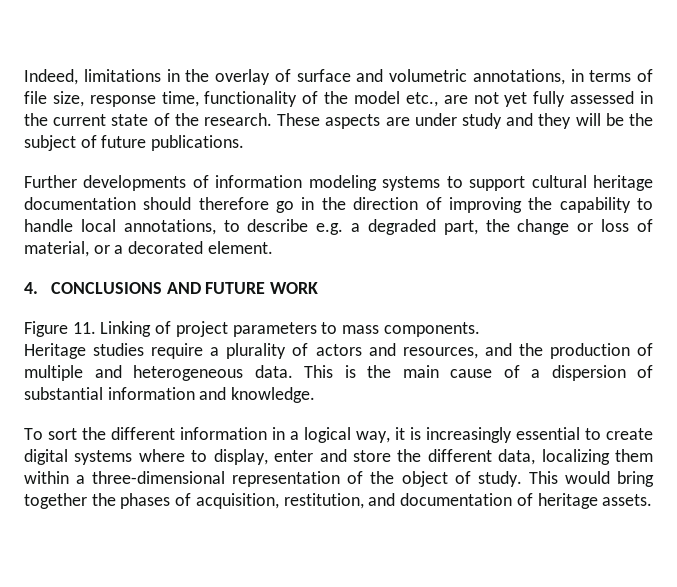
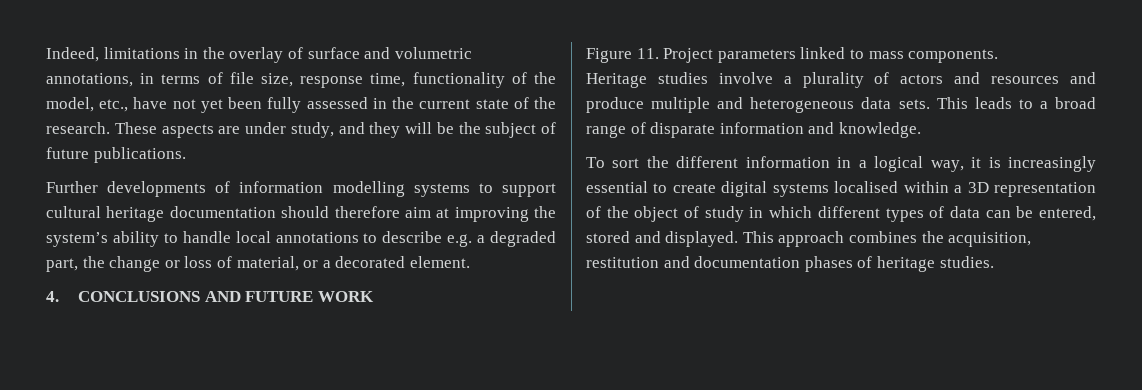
- Indeed, limitations in the overlay of surface and volumetric annotations, in terms of file size, response time, functionality of the model etc., are not yet fully assessed in the current state of the research.
+ Indeed, limitations in the overlay of surface and volumetric annotations, in terms of file size, response time, functionality of the model, etc., have not yet been fully assessed in the current state of the research.
- These aspects are under study and they will be the subject of future publications.
+ These aspects are under study, and they will be the subject of future publications.
- Further developments of information modeling systems to support cultural heritage documentation should therefore go in the direction of improving the capability to handle local annotations, to describe e.g. a degraded part, the change or loss of material, or a decorated element.
+ Further developments of information modelling systems to support cultural heritage documentation should therefore aim at improving the system’s ability to handle local annotations to describe e.g. a degraded part, the change or loss of material, or a decorated element.
- Figure 11. Linking of project parameters to mass components.
+ Figure 11. Project parameters linked to mass components.
- Heritage studies require a plurality of actors and resources, and the production of multiple and heterogeneous data. This is the main cause of a dispersion of substantial information and knowledge.
+ Heritage studies involve a plurality of actors and resources and produce multiple and heterogeneous data sets. This leads to a broad range of disparate information and knowledge.
- To sort the different information in a logical way, it is increasingly essential to create digital systems where to display, enter and store the different data, localizing them within a three-dimensional representation of the object of study. This would bring together the phases of acquisition, restitution, and documentation of heritage assets.
+ To sort the different information in a logical way, it is increasingly essential to create digital systems localised within a 3D representation of the object of study in which different types of data can be entered, stored and displayed. This approach combines the acquisition, restitution and documentation phases of heritage studies.

